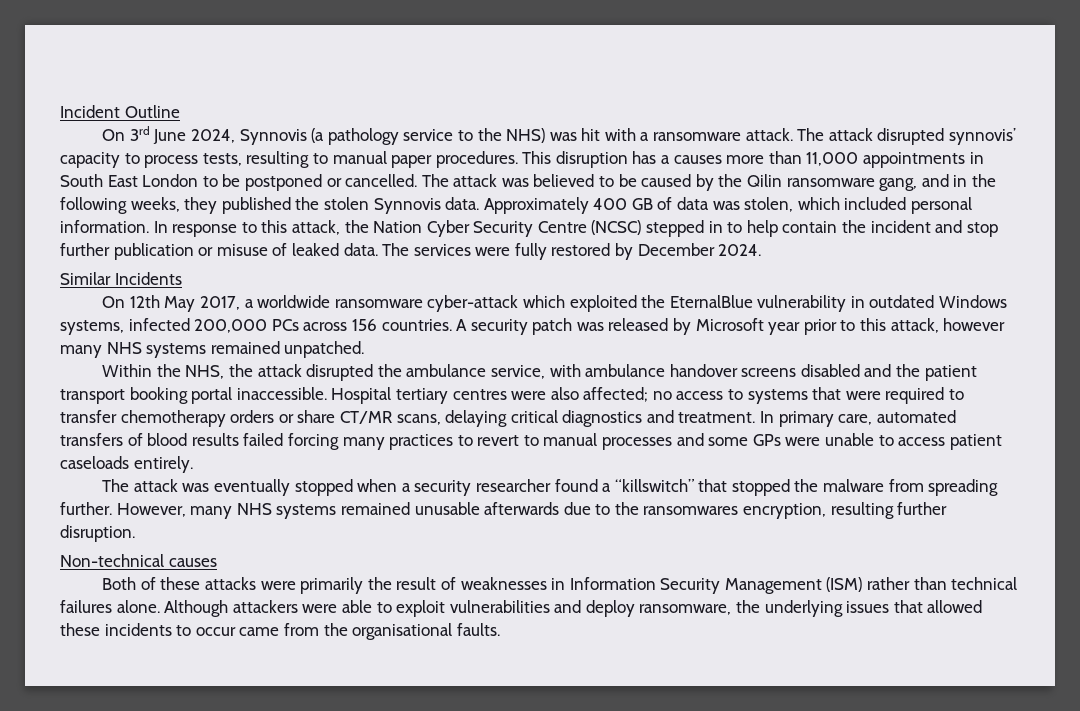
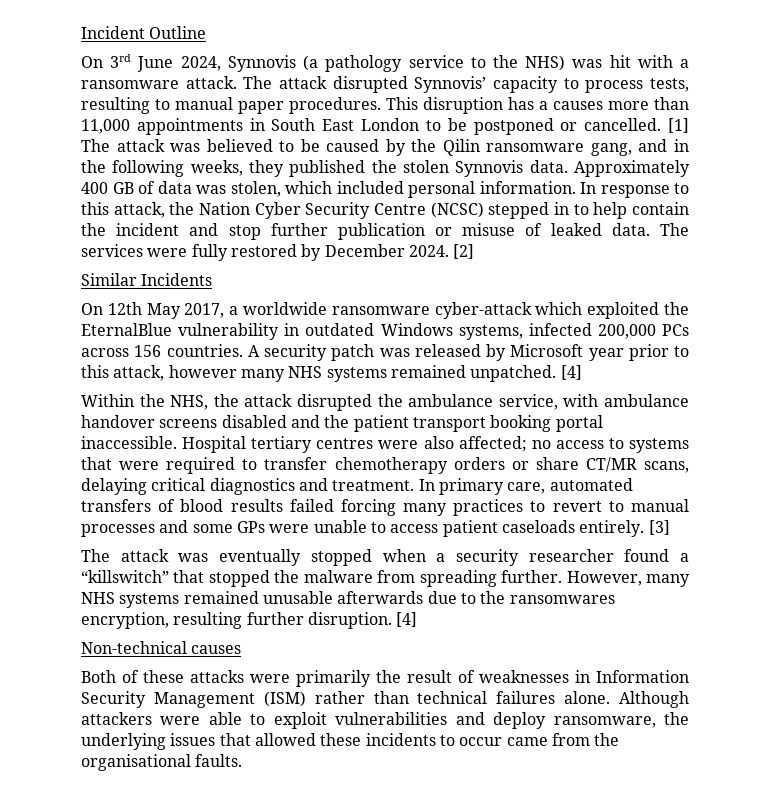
- The attack disrupted synnovis’ capacity to process tests, resulting to manual paper procedures.
+ The attack disrupted Synnovis’ capacity to process tests, resulting to manual paper procedures.
- The attack was believed to be caused by the Qilin ransomware gang, and in the following weeks, they published the stolen Synnovis data.
+ [1] The attack was believed to be caused by the Qilin ransomware gang, and in the following weeks, they published the stolen Synnovis data.
+ [2]
- A security patch was released by Microsoft year prior to this attack, however many NHS systems remained unpatched.
+ A security patch was released by Microsoft year prior to this attack, however many NHS systems remained unpatched. [4]
+ [3]
- However, many NHS systems remained unusable afterwards due to the ransomwares encryption, resulting further disruption.
+ However, many NHS systems remained unusable afterwards due to the ransomwares encryption, resulting further disruption. [4]

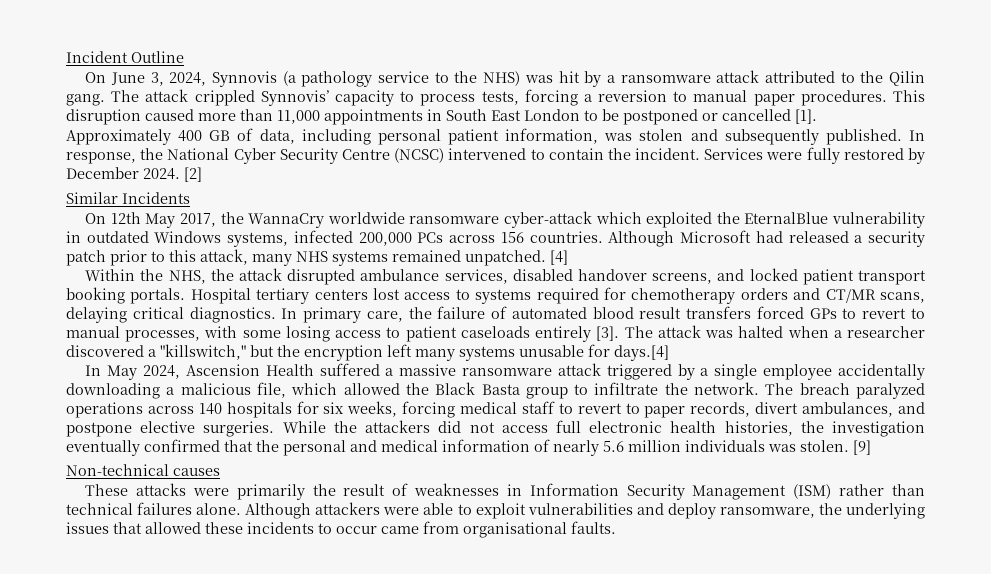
- On 3rd June 2024, Synnovis (a pathology service to the NHS) was hit with a ransomware attack. The attack disrupted Synnovis’ capacity to process tests, resulting to manual paper procedures.
+ On June 3, 2024, Synnovis (a pathology service to the NHS) was hit by a ransomware attack attributed to the Qilin gang. The attack crippled Synnovis’ capacity to process tests, forcing a reversion to manual paper procedures.
- This disruption has a causes more than 11,000 appointments in South East London to be postponed or cancelled. [1] The attack was believed to be caused by the Qilin ransomware gang, and in the following weeks, they published the stolen Synnovis data. Approximately 400 GB of data was stolen, which included personal information. In response to this attack, the Nation Cyber Security Centre (NCSC) stepped in to help contain the incident and stop further publication or misuse of leaked data. The services were fully restored by December 2024.
+ This disruption caused more than 11,000 appointments in South East London to be postponed or cancelled [1]. Approximately 400 GB of data, including personal patient information, was stolen and subsequently published. In response, the National Cyber Security Centre (NCSC) intervened to contain the incident. Services were fully restored by December 2024.
- On 12th May 2017, a worldwide ransomware cyber-attack which exploited the EternalBlue vulnerability in outdated Windows systems, infected 200,000 PCs across 156 countries.
+ On 12th May 2017, the WannaCry worldwide ransomware cyber-attack which exploited the EternalBlue vulnerability in outdated Windows systems, infected 200,000 PCs across 156 countries.
- A security patch was released by Microsoft year prior to this attack, however many NHS systems remained unpatched.
+ Although Microsoft had released a security patch prior to this attack, many NHS systems remained unpatched.
- Within the NHS, the attack disrupted the ambulance service, with ambulance handover screens disabled and the patient transport booking portal inaccessible. Hospital tertiary centres were also affected; no access to systems that were required to transfer chemotherapy orders or share CT/MR scans, delaying critical diagnostics and treatment. In primary care, automated transfers of blood results failed forcing many practices to revert to manual processes and some GPs were unable to access patient caseloads entirely. [3]
- The attack was eventually stopped when a security researcher found a “killswitch” that stopped the malware from spreading further. However, many NHS systems remained unusable afterwards due to the ransomwares encryption, resulting further disruption. [4]
+ Within the NHS, the attack disrupted ambulance services, disabled handover screens, and locked patient transport booking portals. Hospital tertiary centers lost access to systems required for chemotherapy orders and CT/MR scans, delaying critical diagnostics. In primary care, the failure of automated blood result transfers forced GPs to revert to manual processes, with some losing access to patient caseloads entirely [3]. The attack was halted when a researcher discovered a "killswitch," but the encryption left many systems unusable for days.[4]
+ In May 2024, Ascension Health suffered a massive ransomware attack triggered by a single employee accidentally downloading a malicious file, which allowed the Black Basta group to infiltrate the network. The breach paralyzed operations across 140 hospitals for six weeks, forcing medical staff to revert to paper records, divert ambulances, and postpone elective surgeries. While the attackers did not access full electronic health histories, the investigation eventually confirmed that the personal and medical information of nearly 5.6 million individuals was stolen. [9]
- Both of these attacks were primarily the result of weaknesses in Information Security Management (ISM) rather than technical failures alone.
+ These attacks were primarily the result of weaknesses in Information Security Management (ISM) rather than technical failures alone.
- Although attackers were able to exploit vulnerabilities and deploy ransomware, the underlying issues that allowed these incidents to occur came from the organisational faults.
+ Although attackers were able to exploit vulnerabilities and deploy ransomware, the underlying issues that allowed these incidents to occur came from organisational faults.

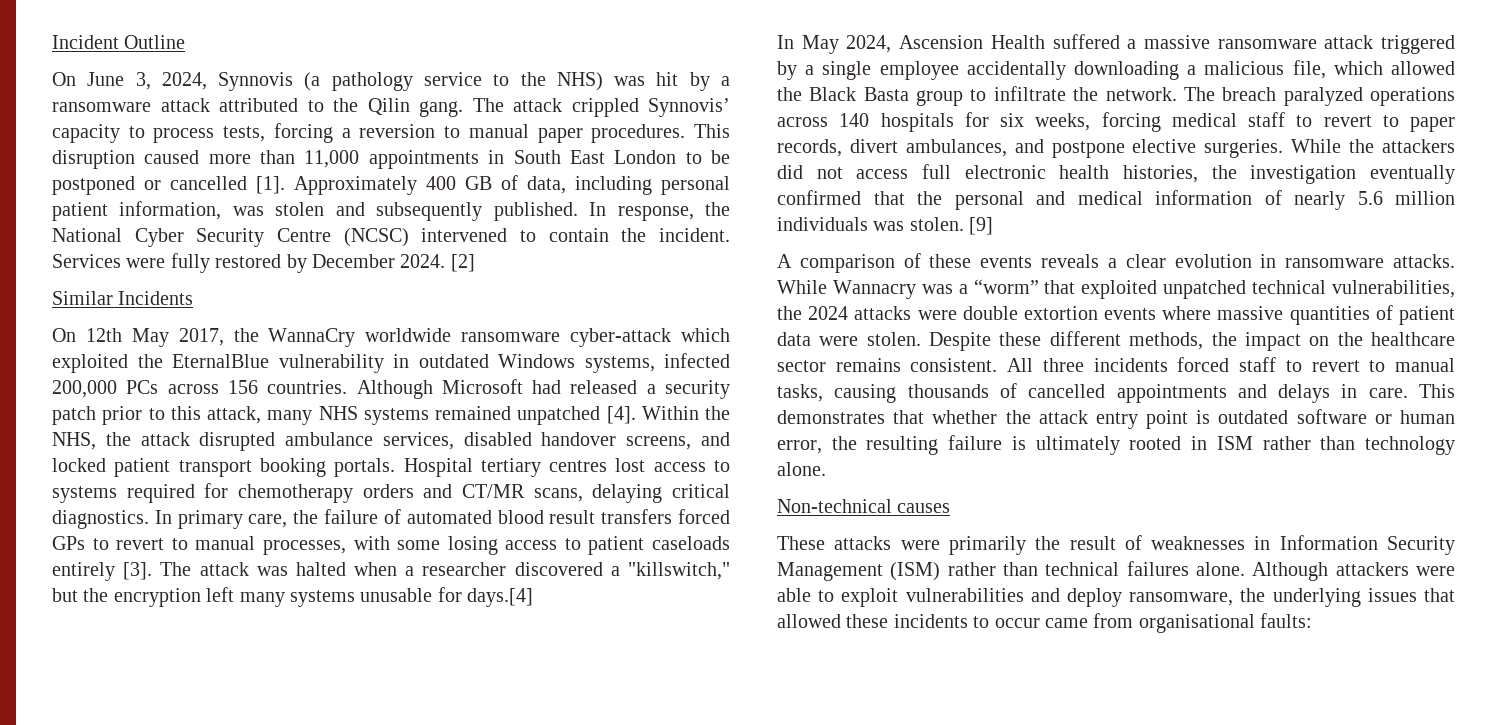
- Although Microsoft had released a security patch prior to this attack, many NHS systems remained unpatched. [4]
- Within the NHS, the attack disrupted ambulance services, disabled handover screens, and locked patient transport booking portals.
+ Although Microsoft had released a security patch prior to this attack, many NHS systems remained unpatched [4]. Within the NHS, the attack disrupted ambulance services, disabled handover screens, and locked patient transport booking portals.
- Hospital tertiary centers lost access to systems required for chemotherapy orders and CT/MR scans, delaying critical diagnostics.
+ Hospital tertiary centres lost access to systems required for chemotherapy orders and CT/MR scans, delaying critical diagnostics.
+ A comparison of these events reveals a clear evolution in ransomware attacks. While Wannacry was a “worm” that exploited unpatched technical vulnerabilities, the 2024 attacks were double extortion events where massive quantities of patient data were stolen. Despite these different methods, the impact on the healthcare sector remains consistent. All three incidents forced staff to revert to manual tasks, causing thousands of cancelled appointments and delays in care. This demonstrates that whether the attack entry point is outdated software or human error, the resulting failure is ultimately rooted in ISM rather than technology alone.
- Although attackers were able to exploit vulnerabilities and deploy ransomware, the underlying issues that allowed these incidents to occur came from organisational faults.
+ Although attackers were able to exploit vulnerabilities and deploy ransomware, the underlying issues that allowed these incidents to occur came from organisational faults:

